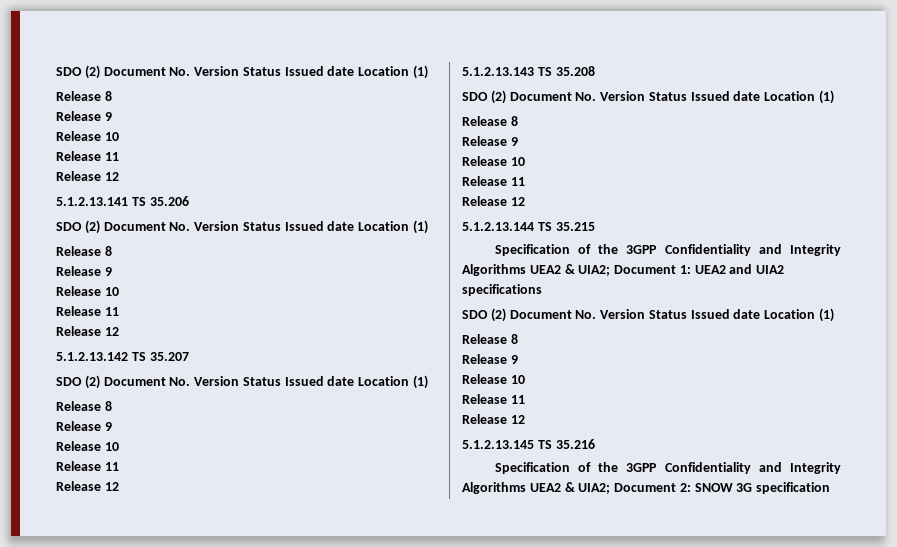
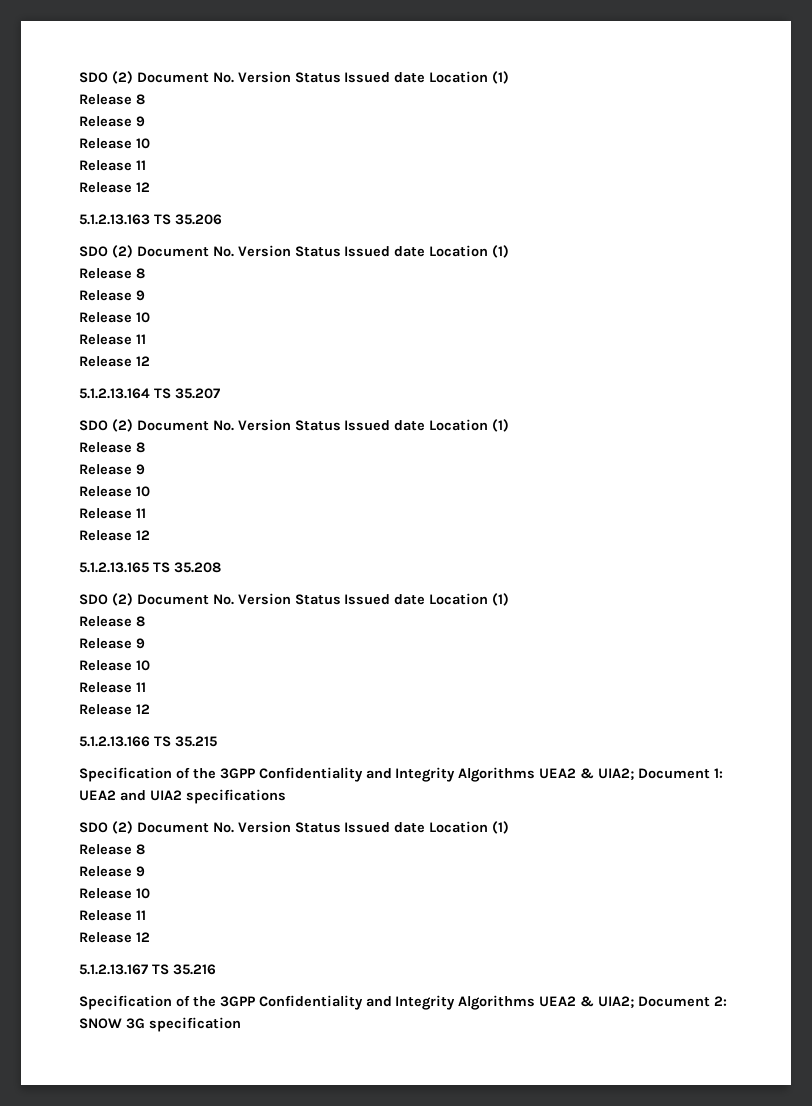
- 5.1.2.13.141 TS 35.206
+ 5.1.2.13.163 TS 35.206
- 5.1.2.13.142 TS 35.207
+ 5.1.2.13.164 TS 35.207
- 5.1.2.13.143 TS 35.208
+ 5.1.2.13.165 TS 35.208
- 5.1.2.13.144 TS 35.215
+ 5.1.2.13.166 TS 35.215
- 5.1.2.13.145 TS 35.216
+ 5.1.2.13.167 TS 35.216

